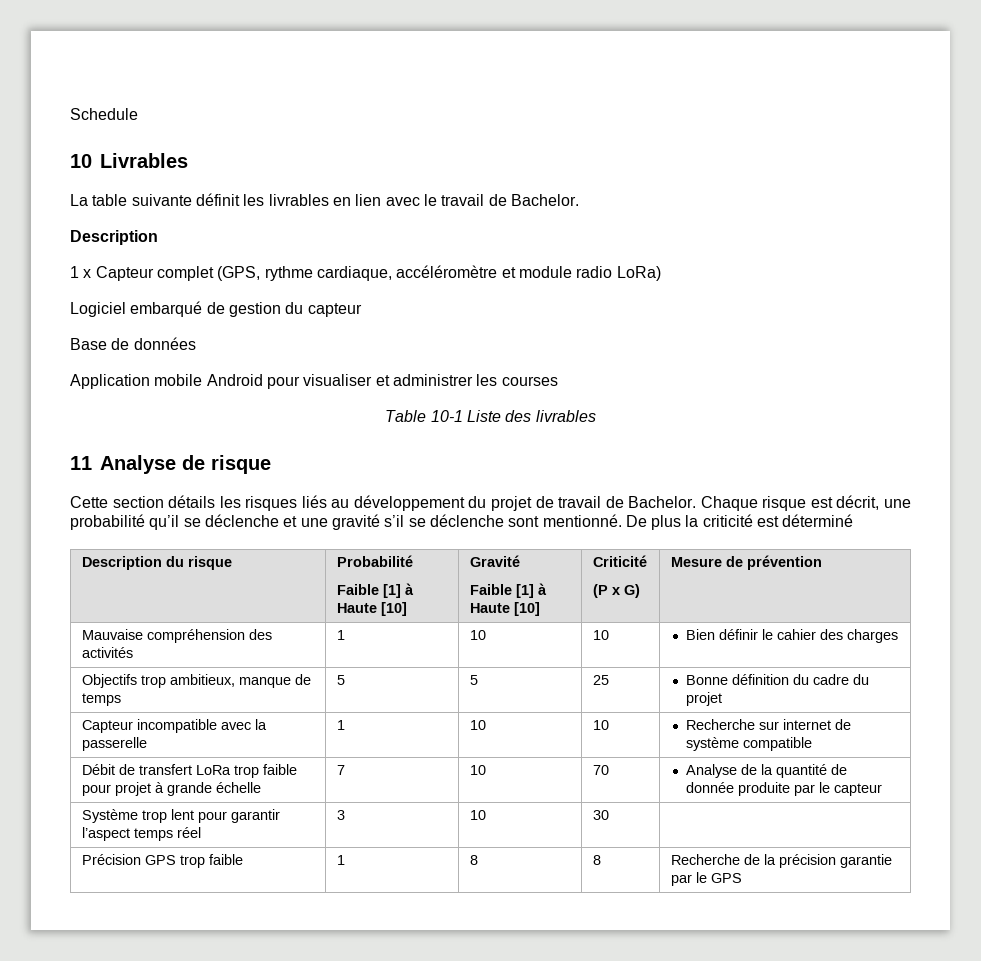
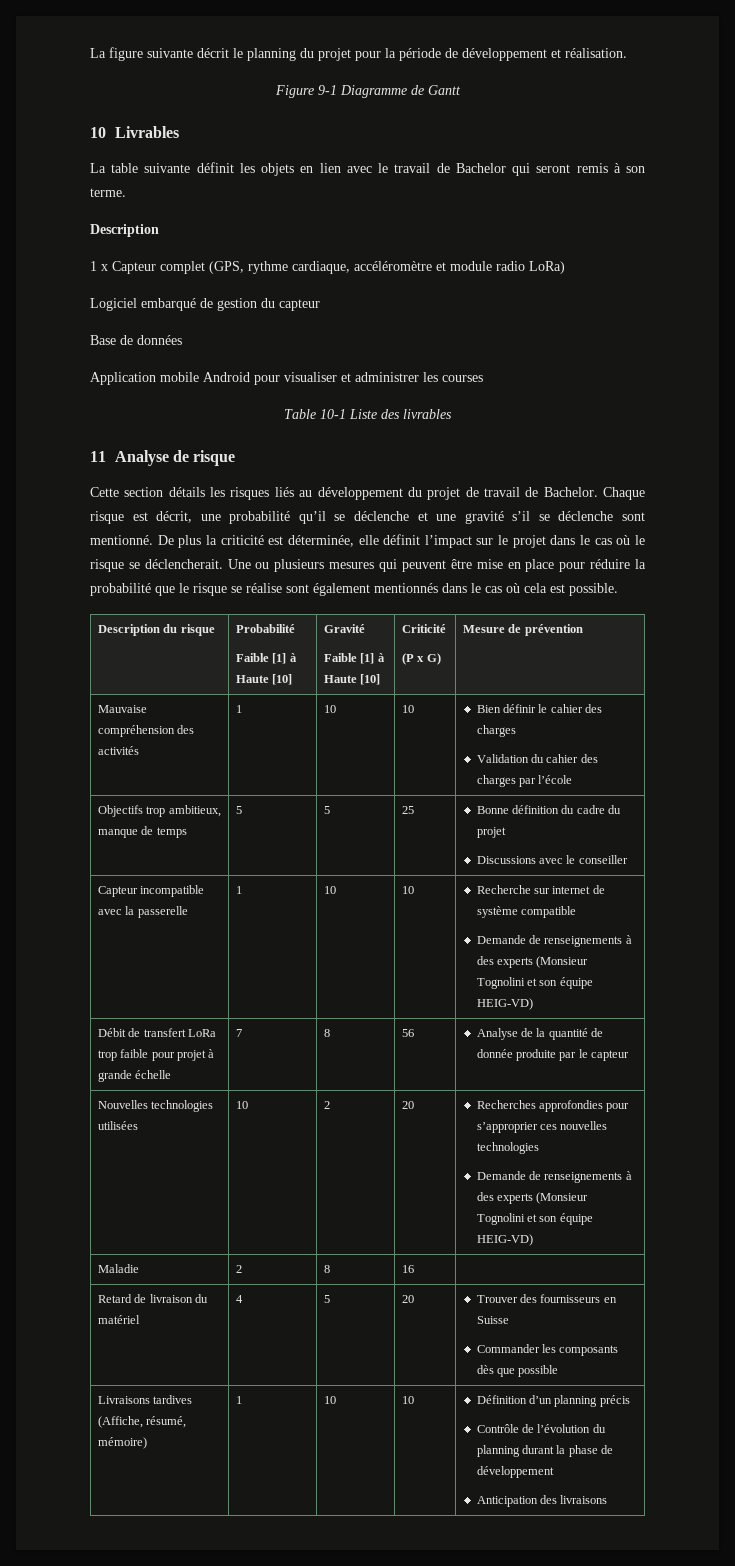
- Schedule
+ La figure suivante décrit le planning du projet pour la période de développement et réalisation.
+ Figure 9-1 Diagramme de Gantt
- La table suivante définit les livrables en lien avec le travail de Bachelor.
+ La table suivante définit les objets en lien avec le travail de Bachelor qui seront remis à son terme.
- De plus la criticité est déterminé
+ De plus la criticité est déterminée, elle définit l’impact sur le projet dans le cas où le risque se déclencherait. Une ou plusieurs mesures qui peuvent être mise en place pour réduire la probabilité que le risque se réalise sont également mentionnés dans le cas où cela est possible.
  Mauvaise compréhension des activités | 1 | 10 | 10 | Bien définir le cahier des charges
+ Validation du cahier des charges par l’école
  Objectifs trop ambitieux, manque de temps | 5 | 5 | 25 | Bonne définition du cadre du projet
+ Discussions avec le conseiller
  Capteur incompatible avec la passerelle | 1 | 10 | 10 | Recherche sur internet de système compatible
+ Demande de renseignements à des experts (Monsieur Tognolini et son équipe HEIG-VD)
- Débit de transfert LoRa trop faible pour projet à grande échelle | 7 | 10 | 70 | Analyse de la quantité de donnée produite par le capteur
+ Débit de transfert LoRa trop faible pour projet à grande échelle | 7 | 8 | 56 | Analyse de la quantité de donnée produite par le capteur
- Système trop lent pour garantir l’aspect temps réel | 3 | 10 | 30 |
- Précision GPS trop faible | 1 | 8 | 8 | Recherche de la précision garantie par le GPS
+ Nouvelles technologies utilisées | 10 | 2 | 20 | Recherches approfondies pour s’approprier ces nouvelles technologies
+ Demande de renseignements à des experts (Monsieur Tognolini et son équipe HEIG-VD)
+ Maladie | 2 | 8 | 16 |
+ Retard de livraison du matériel | 4 | 5 | 20 | Trouver des fournisseurs en Suisse
+ Commander les composants dès que possible
+ Livraisons tardives (Affiche, résumé, mémoire) | 1 | 10 | 10 | Définition d’un planning précis
+ Contrôle de l’évolution du planning durant la phase de développement
+ Anticipation des livraisons

